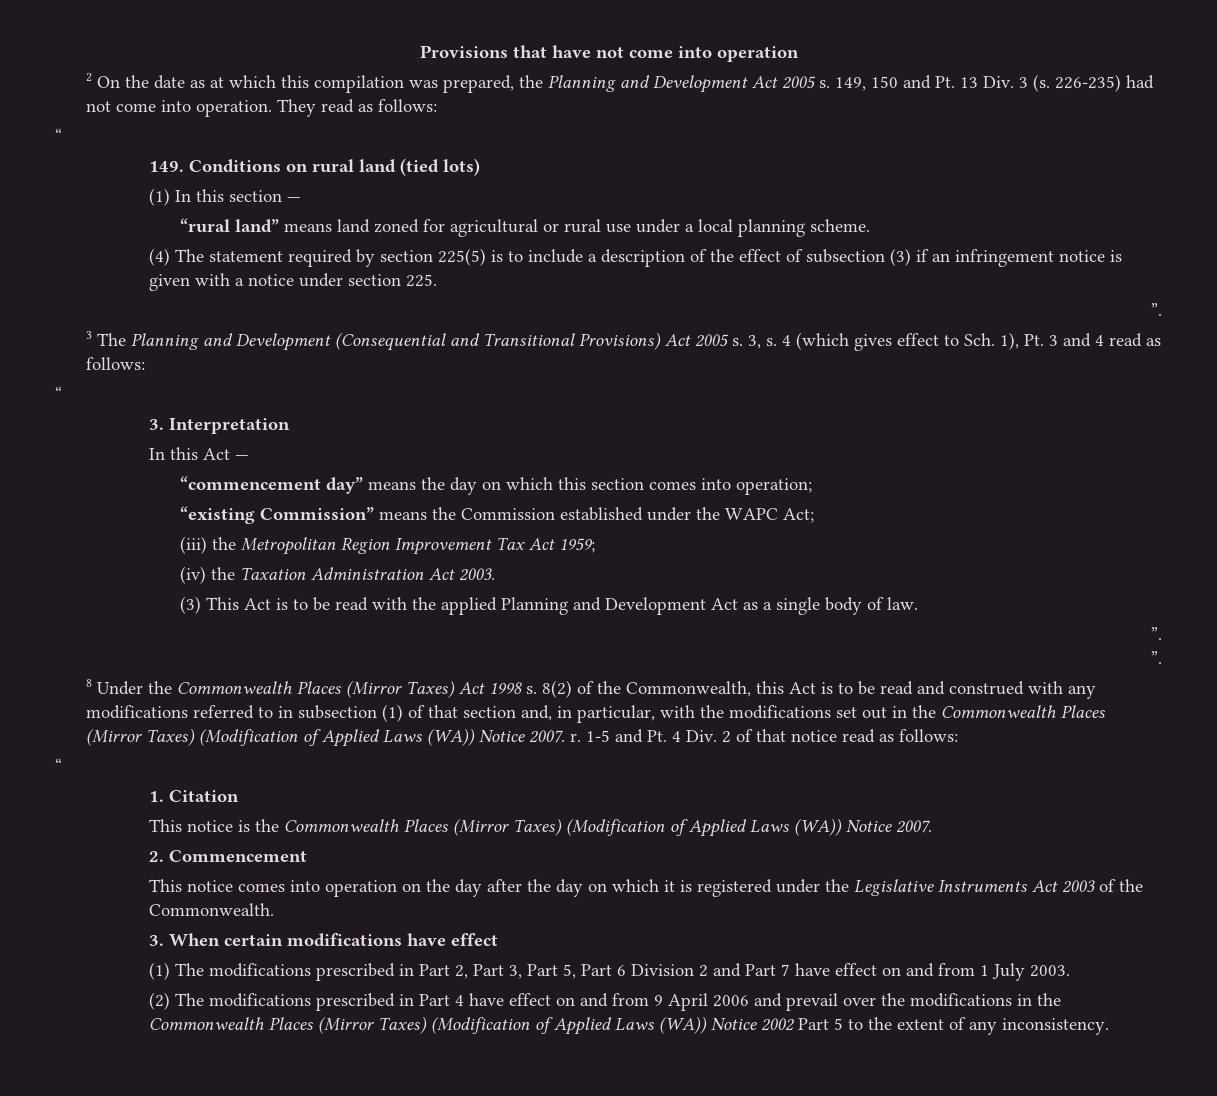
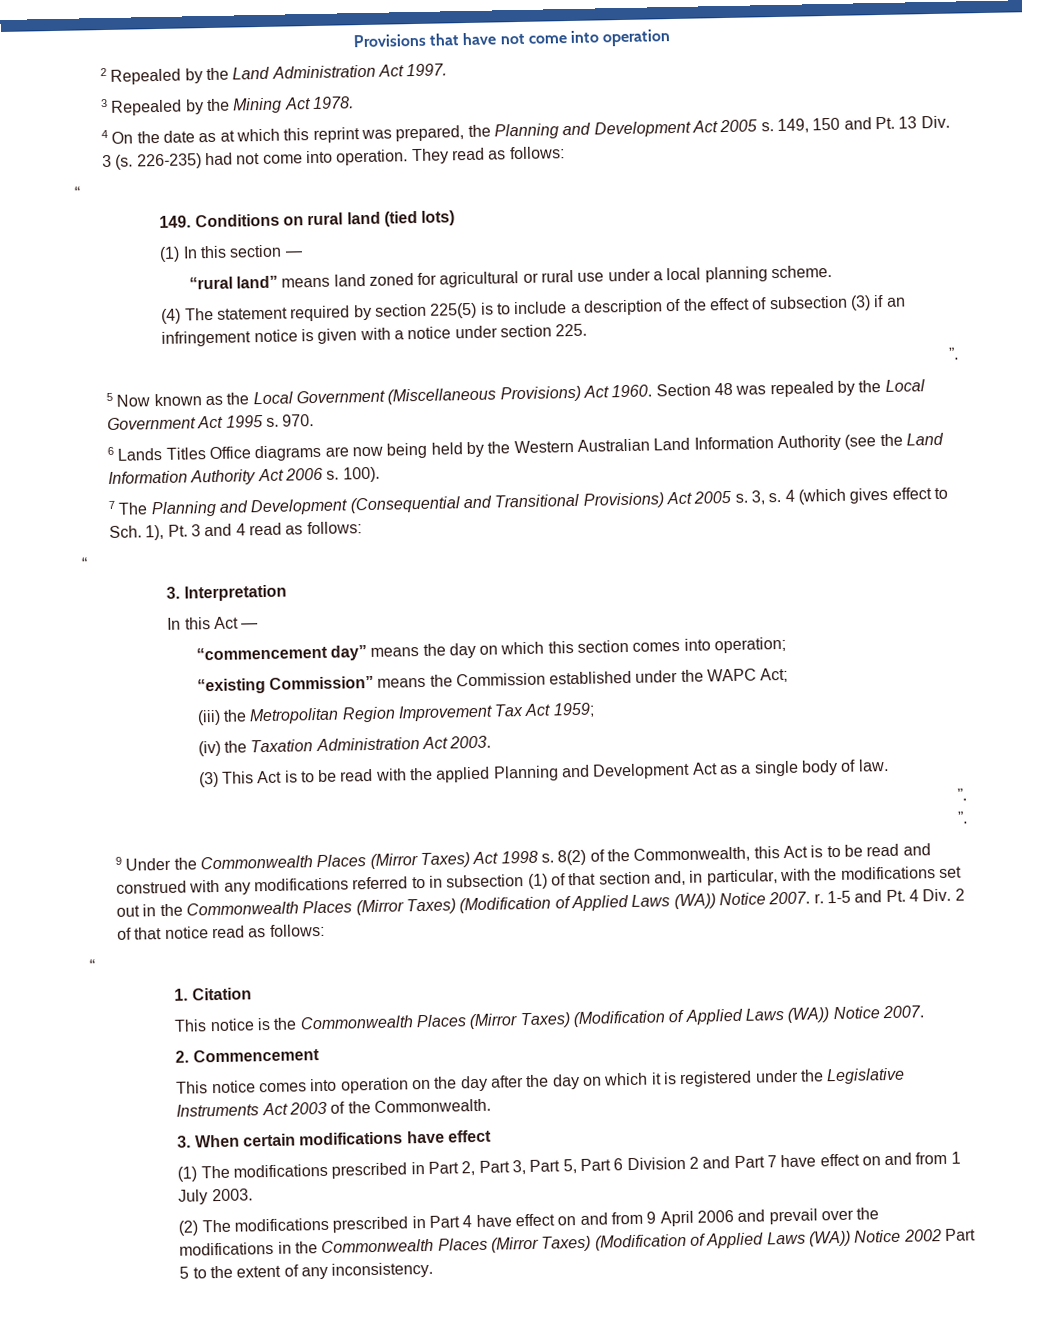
- 2 On the date as at which this compilation was prepared, the Planning and Development Act 2005 s.
+ 2 Repealed by the Land Administration Act 1997.
+ 3 Repealed by the Mining Act 1978.
+ 4 On the date as at which this reprint was prepared, the Planning and Development Act 2005 s.
- 3 The Planning and Development (Consequential and Transitional Provisions) Act 2005 s.
+ 5 Now known as the Local Government (Miscellaneous Provisions) Act 1960. Section 48 was repealed by the Local Government Act 1995 s. 970.
+ 6 Lands Titles Office diagrams are now being held by the Western Australian Land Information Authority (see the Land Information Authority Act 2006 s. 100).
+ 7 The Planning and Development (Consequential and Transitional Provisions) Act 2005 s.
- 8 Under the Commonwealth Places (Mirror Taxes) Act 1998 s.
+ 9 Under the Commonwealth Places (Mirror Taxes) Act 1998 s.

